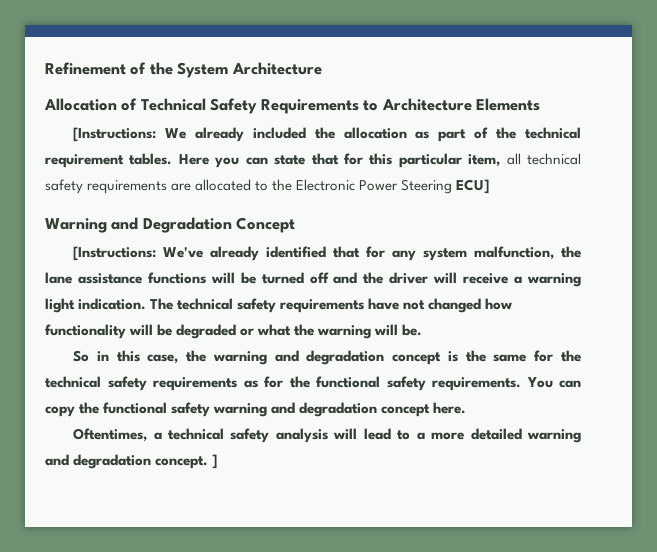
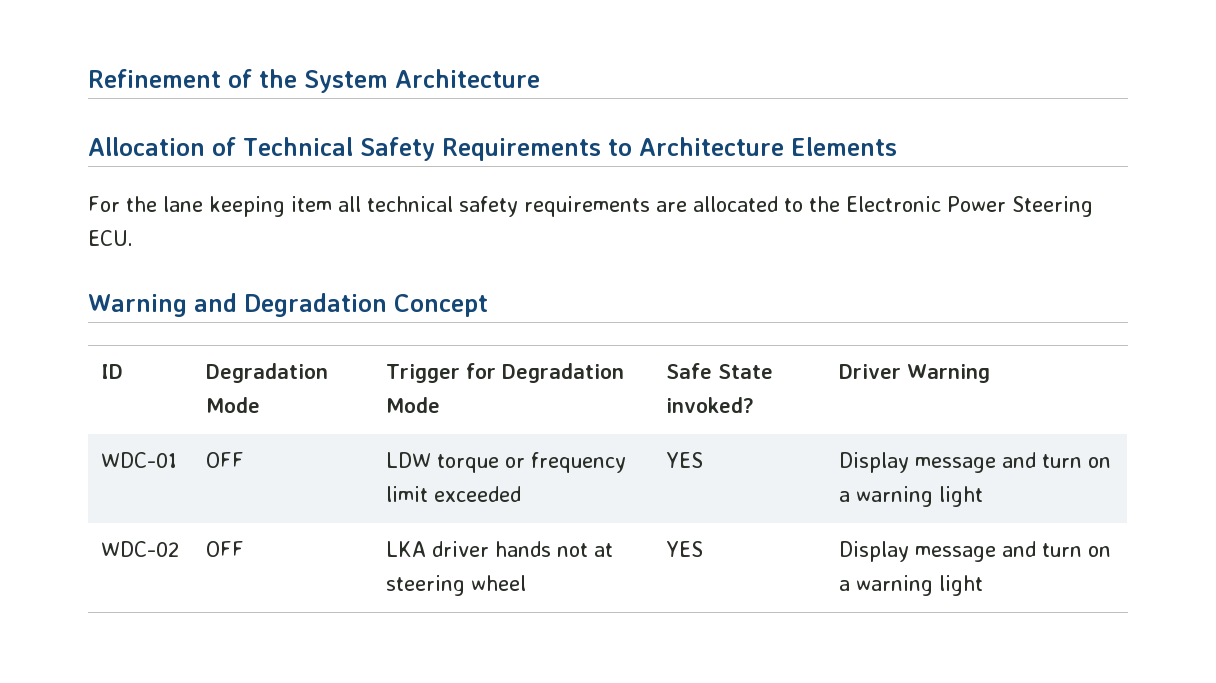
- [Instructions: We already included the allocation as part of the technical requirement tables. Here you can state that for this particular item, all technical safety requirements are allocated to the Electronic Power Steering ECU]
+ For the lane keeping item all technical safety requirements are allocated to the Electronic Power Steering ECU.
- [Instructions: We've already identified that for any system malfunction, the lane assistance functions will be turned off and the driver will receive a warning light indication. The technical safety requirements have not changed how functionality will be degraded or what the warning will be.
- So in this case, the warning and degradation concept is the same for the technical safety requirements as for the functional safety requirements. You can copy the functional safety warning and degradation concept here.
- Oftentimes, a technical safety analysis will lead to a more detailed warning and degradation concept. ]
+ ID | Degradation Mode | Trigger for Degradation Mode | Safe State invoked? | Driver Warning
+ WDC-01 | OFF | LDW torque or frequency limit exceeded | YES | Display message and turn on a warning light
+ WDC-02 | OFF | LKA driver hands not at steering wheel | YES | Display message and turn on a warning light

